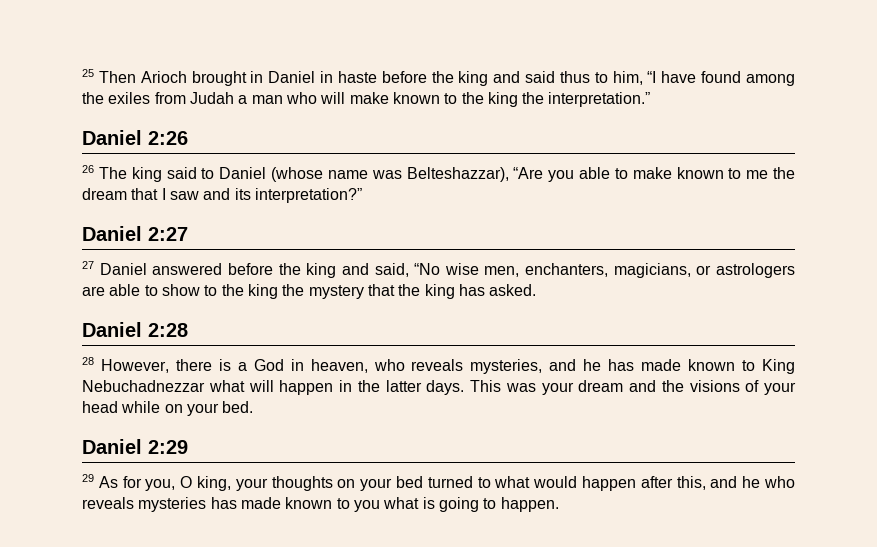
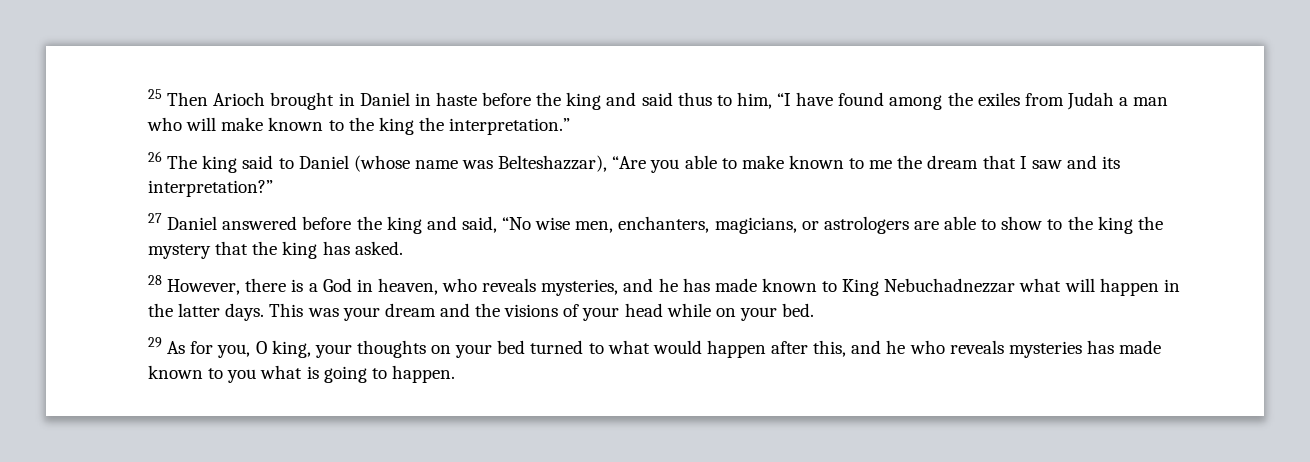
- Daniel 2:26
- Daniel 2:27
- Daniel 2:28
- Daniel 2:29

